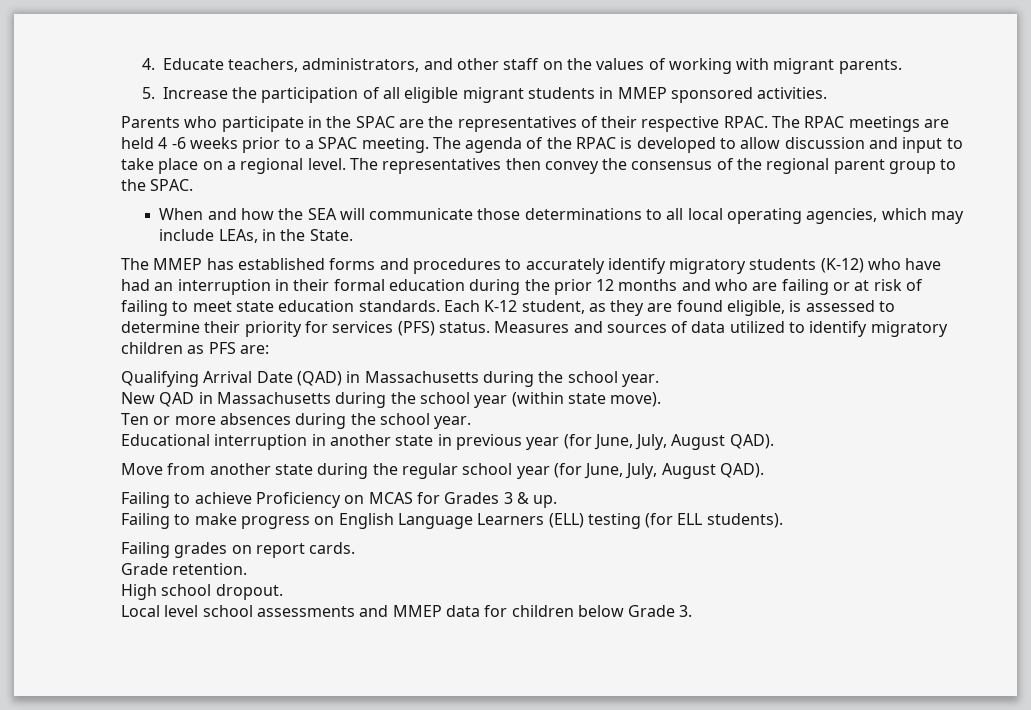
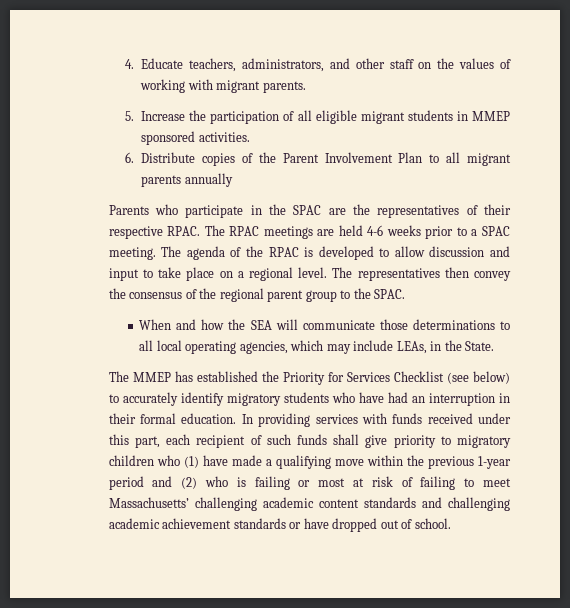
+ 6. Distribute copies of the Parent Involvement Plan to all migrant parents annually
- The RPAC meetings are held 4 -6 weeks prior to a SPAC meeting.
+ The RPAC meetings are held 4-6 weeks prior to a SPAC meeting.
- The MMEP has established forms and procedures to accurately identify migratory students (K-12) who have had an interruption in their formal education during the prior 12 months and who are failing or at risk of failing to meet state education standards. Each K-12 student, as they are found eligible, is assessed to determine their priority for services (PFS) status. Measures and sources of data utilized to identify migratory children as PFS are:
- Qualifying Arrival Date (QAD) in Massachusetts during the school year.
- New QAD in Massachusetts during the school year (within state move).
- Ten or more absences during the school year.
- Educational interruption in another state in previous year (for June, July, August QAD).
- Move from another state during the regular school year (for June, July, August QAD).
- Failing to achieve Proficiency on MCAS for Grades 3 & up.
- Failing to make progress on English Language Learners (ELL) testing (for ELL students).
- Failing grades on report cards.
- Grade retention.
- High school dropout.
- Local level school assessments and MMEP data for children below Grade 3.
+ The MMEP has established the Priority for Services Checklist (see below) to accurately identify migratory students who have had an interruption in their formal education. In providing services with funds received under this part, each recipient of such funds shall give priority to migratory children who (1) have made a qualifying move within the previous 1-year period and (2) who is failing or most at risk of failing to meet Massachusetts’ challenging academic content standards and challenging academic achievement standards or have dropped out of school.

